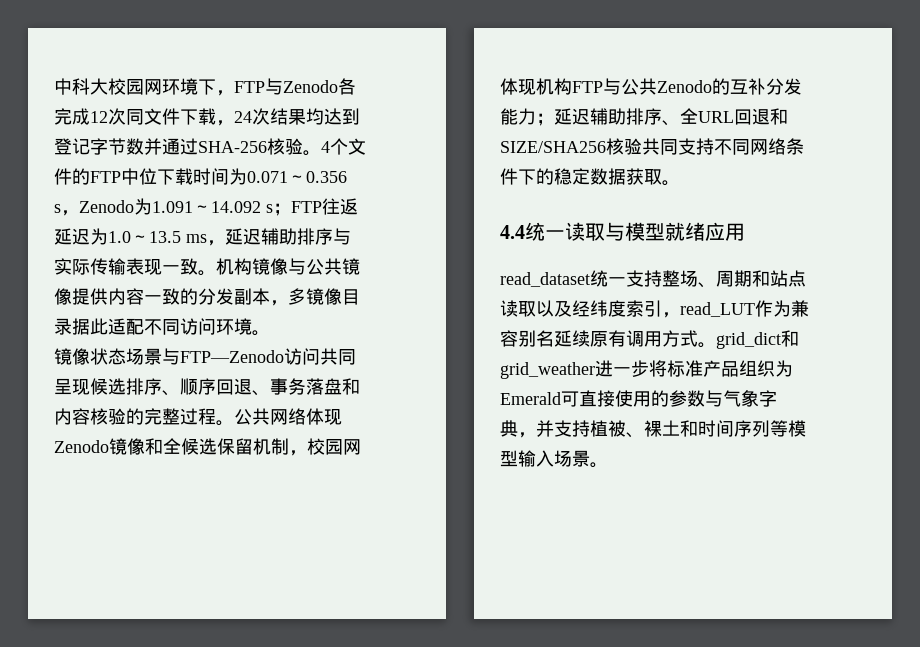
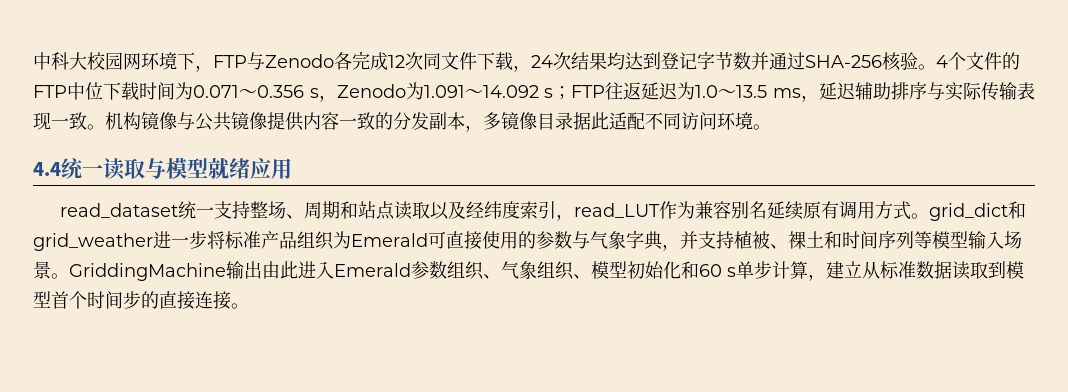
- 镜像状态场景与FTP—Zenodo访问共同呈现候选排序、顺序回退、事务落盘和内容核验的完整过程。公共网络体现Zenodo镜像和全候选保留机制，校园网体现机构FTP与公共Zenodo的互补分发能力；延迟辅助排序、全URL回退和SIZE/SHA256核验共同支持不同网络条件下的稳定数据获取。
+ GriddingMachine输出由此进入Emerald参数组织、气象组织、模型初始化和60 s单步计算，建立从标准数据读取到模型首个时间步的直接连接。

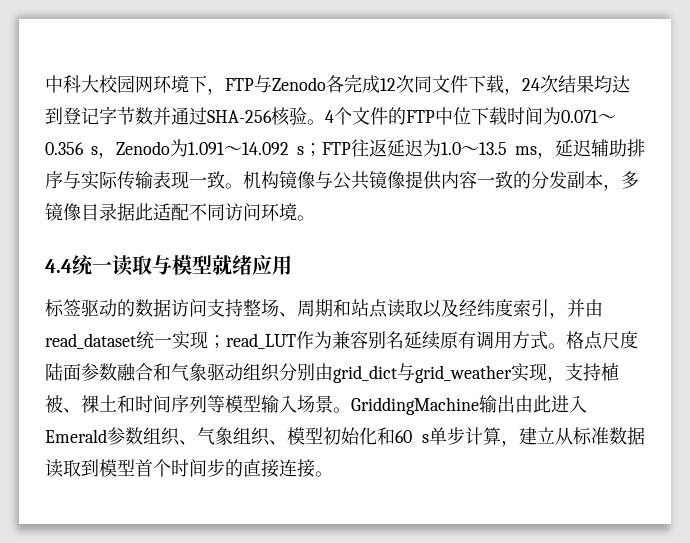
- read_dataset统一支持整场、周期和站点读取以及经纬度索引，read_LUT作为兼容别名延续原有调用方式。grid_dict和grid_weather进一步将标准产品组织为Emerald可直接使用的参数与气象字典，并支持植被、裸土和时间序列等模型输入场景。
+ 标签驱动的数据访问支持整场、周期和站点读取以及经纬度索引，并由read_dataset统一实现；read_LUT作为兼容别名延续原有调用方式。格点尺度陆面参数融合和气象驱动组织分别由grid_dict与grid_weather实现，支持植被、裸土和时间序列等模型输入场景。

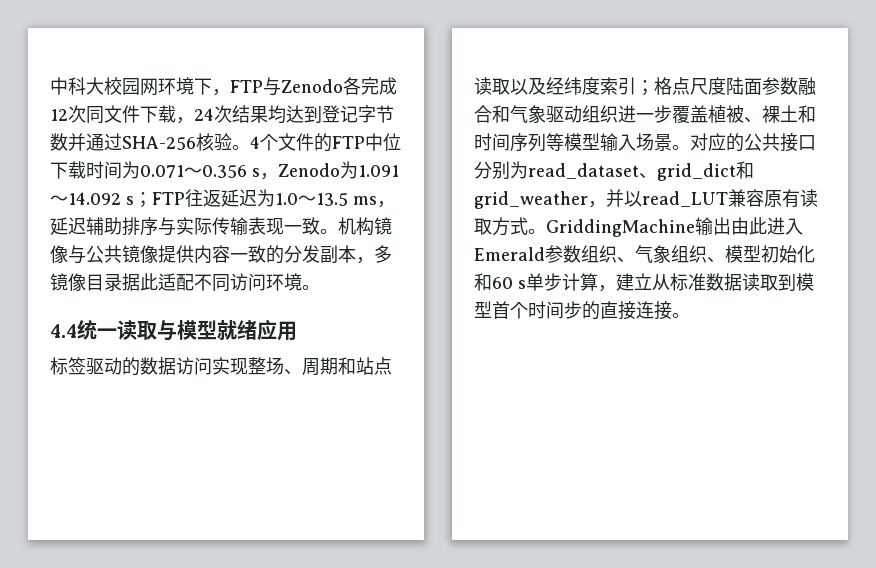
- 标签驱动的数据访问支持整场、周期和站点读取以及经纬度索引，并由read_dataset统一实现；read_LUT作为兼容别名延续原有调用方式。格点尺度陆面参数融合和气象驱动组织分别由grid_dict与grid_weather实现，支持植被、裸土和时间序列等模型输入场景。
+ 标签驱动的数据访问实现整场、周期和站点读取以及经纬度索引；格点尺度陆面参数融合和气象驱动组织进一步覆盖植被、裸土和时间序列等模型输入场景。
+ 对应的公共接口分别为read_dataset、grid_dict和grid_weather，并以read_LUT兼容原有读取方式。

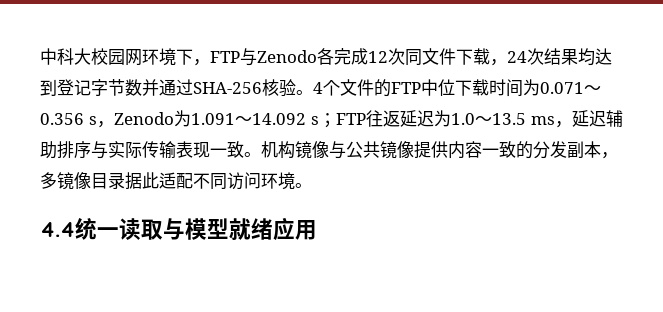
- 标签驱动的数据访问实现整场、周期和站点读取以及经纬度索引；格点尺度陆面参数融合和气象驱动组织进一步覆盖植被、裸土和时间序列等模型输入场景。对应的公共接口分别为read_dataset、grid_dict和grid_weather，并以read_LUT兼容原有读取方式。GriddingMachine输出由此进入Emerald参数组织、气象组织、模型初始化和60 s单步计算，建立从标准数据读取到模型首个时间步的直接连接。

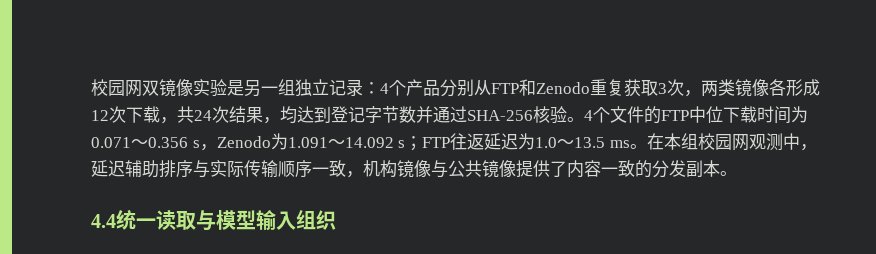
- 中科大校园网环境下，FTP与Zenodo各完成12次同文件下载，24次结果均达到登记字节数并通过SHA-256核验。
+ 校园网双镜像实验是另一组独立记录：4个产品分别从FTP和Zenodo重复获取3次，两类镜像各形成12次下载，共24次结果，均达到登记字节数并通过SHA-256核验。
- 4个文件的FTP中位下载时间为0.071～0.356 s，Zenodo为1.091～14.092 s；FTP往返延迟为1.0～13.5 ms，延迟辅助排序与实际传输表现一致。机构镜像与公共镜像提供内容一致的分发副本，多镜像目录据此适配不同访问环境。
+ 4个文件的FTP中位下载时间为0.071～0.356 s，Zenodo为1.091～14.092 s；FTP往返延迟为1.0～13.5 ms。在本组校园网观测中，延迟辅助排序与实际传输顺序一致，机构镜像与公共镜像提供了内容一致的分发副本。
- 4.4统一读取与模型就绪应用
+ 4.4统一读取与模型输入组织

